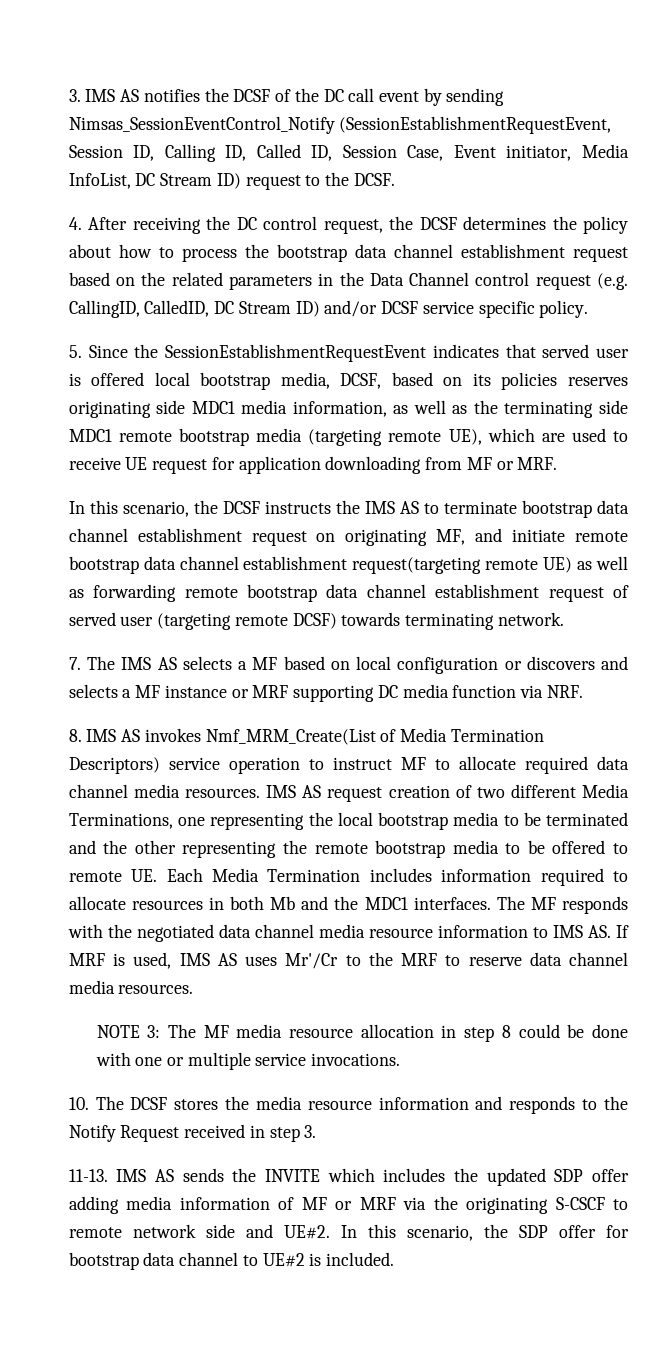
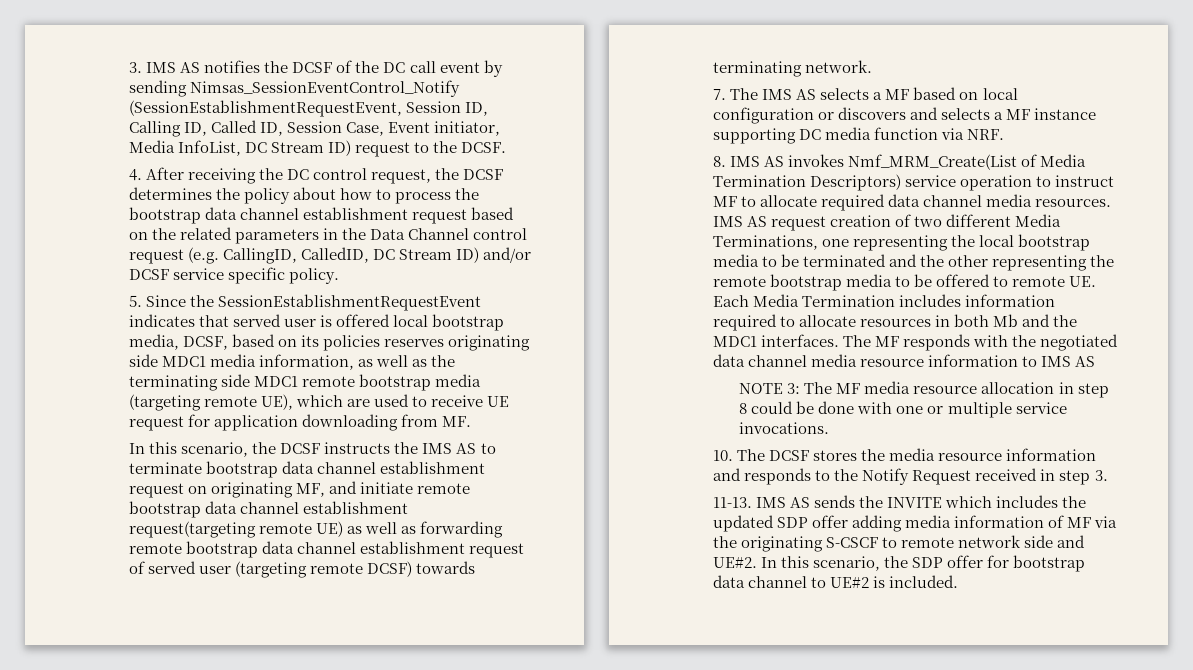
- 5. Since the SessionEstablishmentRequestEvent indicates that served user is offered local bootstrap media, DCSF, based on its policies reserves originating side MDC1 media information, as well as the terminating side MDC1 remote bootstrap media (targeting remote UE), which are used to receive UE request for application downloading from MF or MRF.
+ 5. Since the SessionEstablishmentRequestEvent indicates that served user is offered local bootstrap media, DCSF, based on its policies reserves originating side MDC1 media information, as well as the terminating side MDC1 remote bootstrap media (targeting remote UE), which are used to receive UE request for application downloading from MF.
- 7. The IMS AS selects a MF based on local configuration or discovers and selects a MF instance or MRF supporting DC media function via NRF.
+ 7. The IMS AS selects a MF based on local configuration or discovers and selects a MF instance supporting DC media function via NRF.
- The MF responds with the negotiated data channel media resource information to IMS AS. If MRF is used, IMS AS uses Mr'/Cr to the MRF to reserve data channel media resources.
+ The MF responds with the negotiated data channel media resource information to IMS AS
- IMS AS sends the INVITE which includes the updated SDP offer adding media information of MF or MRF via the originating S-CSCF to remote network side and UE#2.
+ IMS AS sends the INVITE which includes the updated SDP offer adding media information of MF via the originating S-CSCF to remote network side and UE#2.

